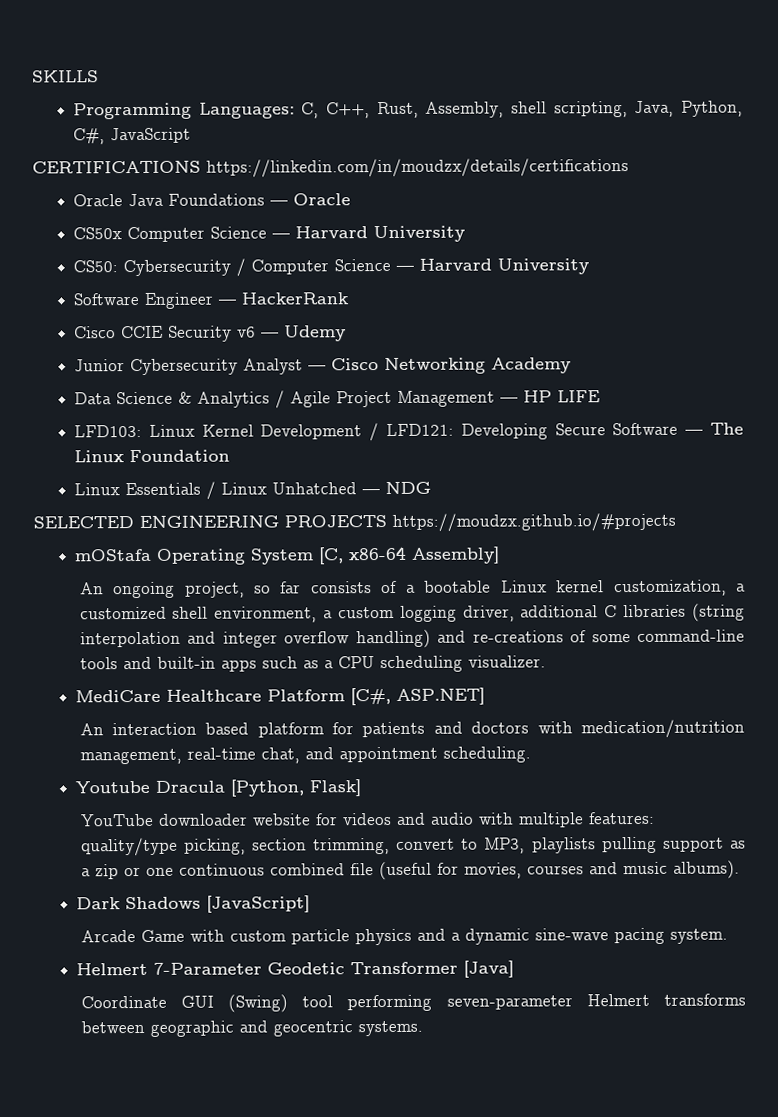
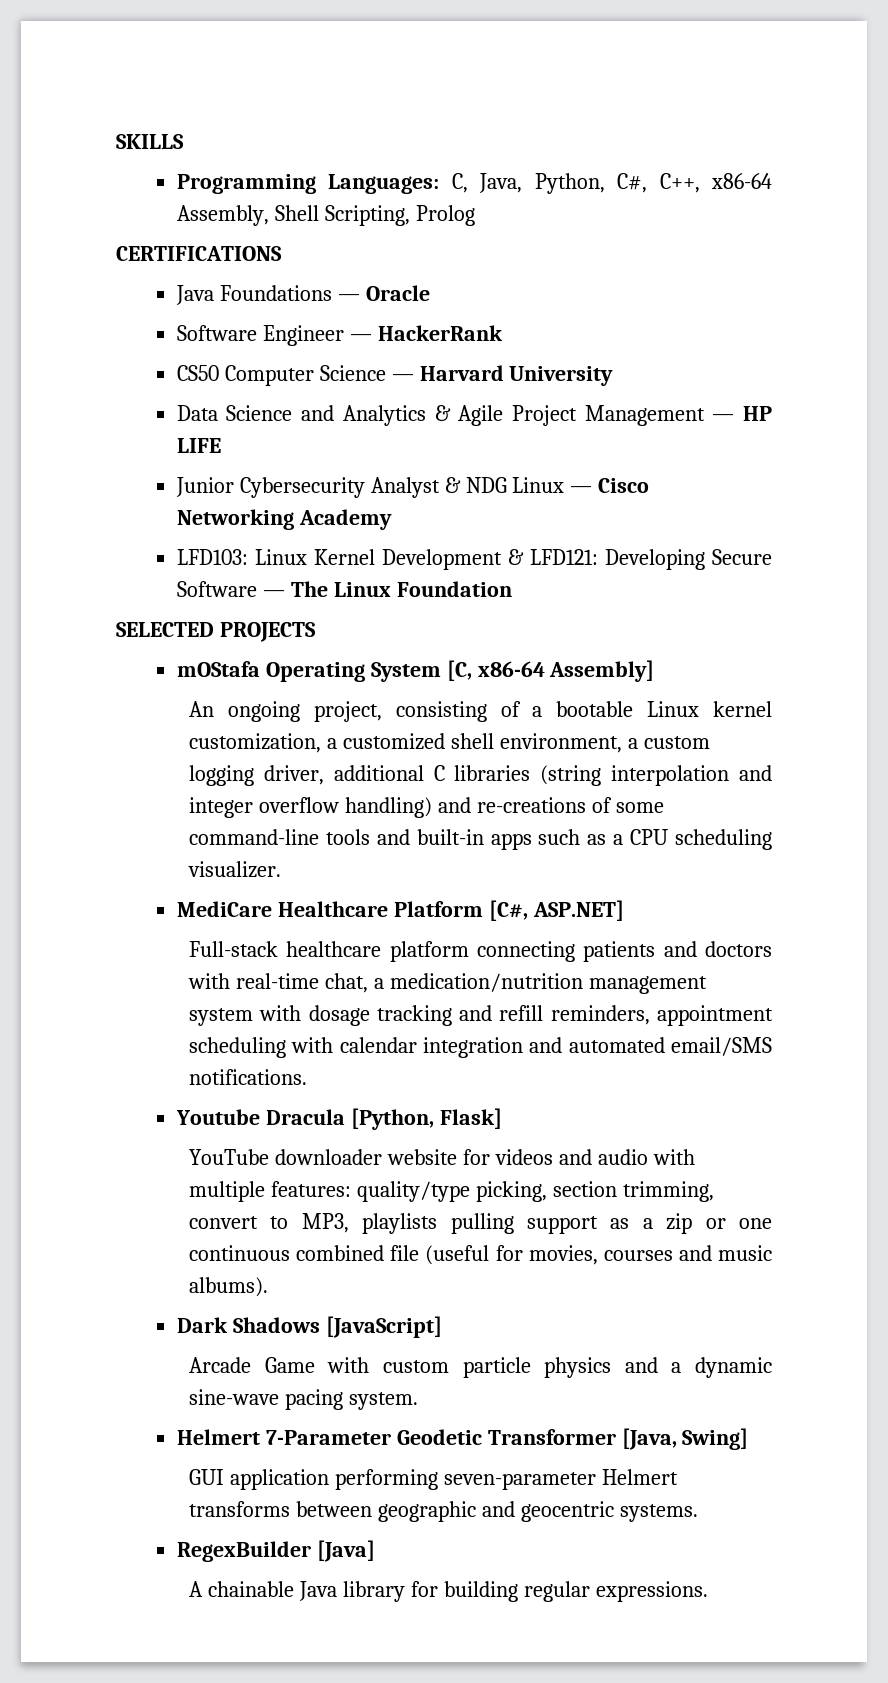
- Programming Languages: C, C++, Rust, Assembly, shell scripting, Java, Python, C#, JavaScript
+ Programming Languages: C, Java, Python, C#, C++, x86-64 Assembly, Shell Scripting, Prolog
- CERTIFICATIONS https://linkedin.com/in/moudzx/details/certifications
- Oracle Java Foundations — Oracle
+ CERTIFICATIONS
+ Java Foundations — Oracle
- CS50x Computer Science — Harvard University
- CS50: Cybersecurity / Computer Science — Harvard University
  Software Engineer — HackerRank
- Cisco CCIE Security v6 — Udemy
- Junior Cybersecurity Analyst — Cisco Networking Academy
+ CS50 Computer Science — Harvard University
- Data Science & Analytics / Agile Project Management — HP LIFE
+ Data Science and Analytics & Agile Project Management — HP LIFE
+ Junior Cybersecurity Analyst & NDG Linux — Cisco Networking Academy
- LFD103: Linux Kernel Development / LFD121: Developing Secure Software — The Linux Foundation
+ LFD103: Linux Kernel Development & LFD121: Developing Secure Software — The Linux Foundation
- Linux Essentials / Linux Unhatched — NDG
- SELECTED ENGINEERING PROJECTS https://moudzx.github.io/#projects
+ SELECTED PROJECTS
- An ongoing project, so far consists of a bootable Linux kernel customization, a customized shell environment, a custom logging driver, additional C libraries (string interpolation and integer overflow handling) and re-creations of some command-line tools and built-in apps such as a CPU scheduling visualizer.
+ An ongoing project, consisting of a bootable Linux kernel customization, a customized shell environment, a custom logging driver, additional C libraries (string interpolation and integer overflow handling) and re-creations of some command-line tools and built-in apps such as a CPU scheduling visualizer.
- An interaction based platform for patients and doctors with medication/nutrition management, real-time chat, and appointment scheduling.
+ Full-stack healthcare platform connecting patients and doctors with real-time chat, a medication/nutrition management system with dosage tracking and refill reminders, appointment scheduling with calendar integration and automated email/SMS notifications.
- Helmert 7-Parameter Geodetic Transformer [Java]
- Coordinate GUI (Swing) tool performing seven-parameter Helmert transforms between geographic and geocentric systems.
+ Helmert 7-Parameter Geodetic Transformer [Java, Swing]
+ GUI application performing seven-parameter Helmert transforms between geographic and geocentric systems.
+ RegexBuilder [Java]
+ A chainable Java library for building regular expressions.

